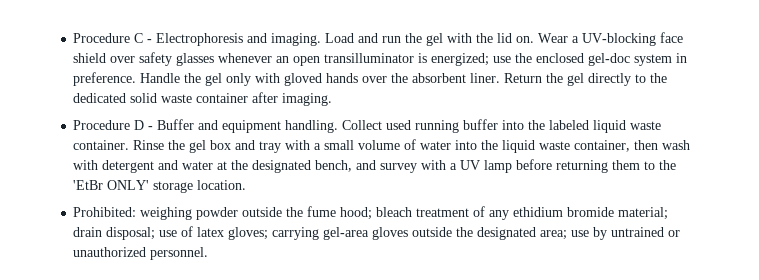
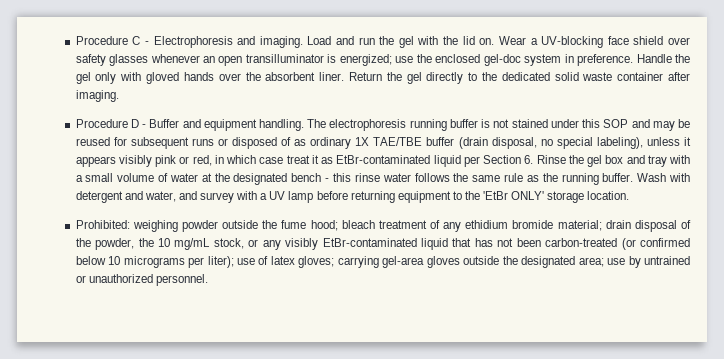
- Collect used running buffer into the labeled liquid waste container. Rinse the gel box and tray with a small volume of water into the liquid waste container, then wash with detergent and water at the designated bench, and survey with a UV lamp before returning them to the 'EtBr ONLY' storage location.
+ The electrophoresis running buffer is not stained under this SOP and may be reused for subsequent runs or disposed of as ordinary 1X TAE/TBE buffer (drain disposal, no special labeling), unless it appears visibly pink or red, in which case treat it as EtBr-contaminated liquid per Section 6. Rinse the gel box and tray with a small volume of water at the designated bench - this rinse water follows the same rule as the running buffer. Wash with detergent and water, and survey with a UV lamp before returning equipment to the 'EtBr ONLY' storage location.
- Prohibited: weighing powder outside the fume hood; bleach treatment of any ethidium bromide material; drain disposal; use of latex gloves; carrying gel-area gloves outside the designated area; use by untrained or unauthorized personnel.
+ Prohibited: weighing powder outside the fume hood; bleach treatment of any ethidium bromide material; drain disposal of the powder, the 10 mg/mL stock, or any visibly EtBr-contaminated liquid that has not been carbon-treated (or confirmed below 10 micrograms per liter); use of latex gloves; carrying gel-area gloves outside the designated area; use by untrained or unauthorized personnel.

